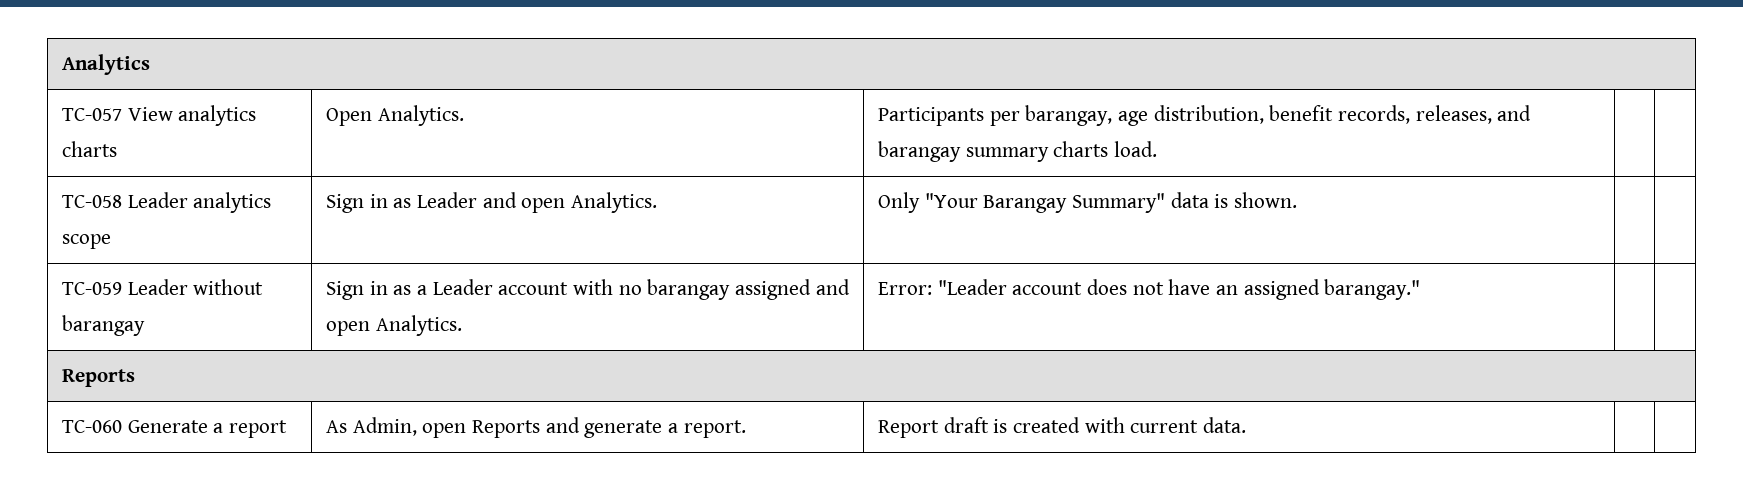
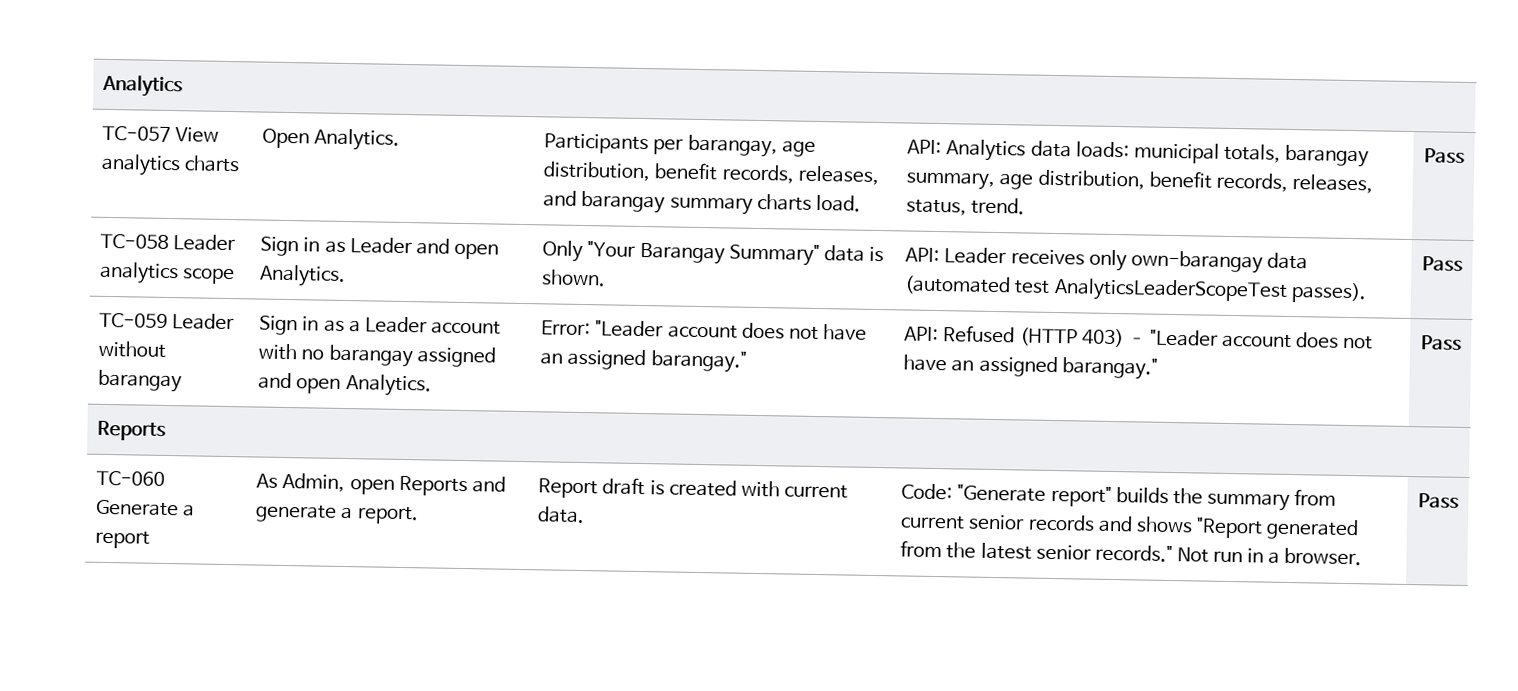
- TC-057 View analytics charts | Open Analytics. | Participants per barangay, age distribution, benefit records, releases, and barangay summary charts load. | |
+ TC-057 View analytics charts | Open Analytics. | Participants per barangay, age distribution, benefit records, releases, and barangay summary charts load. | API: Analytics data loads: municipal totals, barangay summary, age distribution, benefit records, releases, status, trend. | Pass
- TC-058 Leader analytics scope | Sign in as Leader and open Analytics. | Only "Your Barangay Summary" data is shown. | |
+ TC-058 Leader analytics scope | Sign in as Leader and open Analytics. | Only "Your Barangay Summary" data is shown. | API: Leader receives only own-barangay data (automated test AnalyticsLeaderScopeTest passes). | Pass
- TC-059 Leader without barangay | Sign in as a Leader account with no barangay assigned and open Analytics. | Error: "Leader account does not have an assigned barangay." | |
+ TC-059 Leader without barangay | Sign in as a Leader account with no barangay assigned and open Analytics. | Error: "Leader account does not have an assigned barangay." | API: Refused (HTTP 403) – "Leader account does not have an assigned barangay." | Pass
+ Code: "Generate report" builds the summary from current senior records and shows "Report generated from the latest senior records." Not run in a browser. | Pass

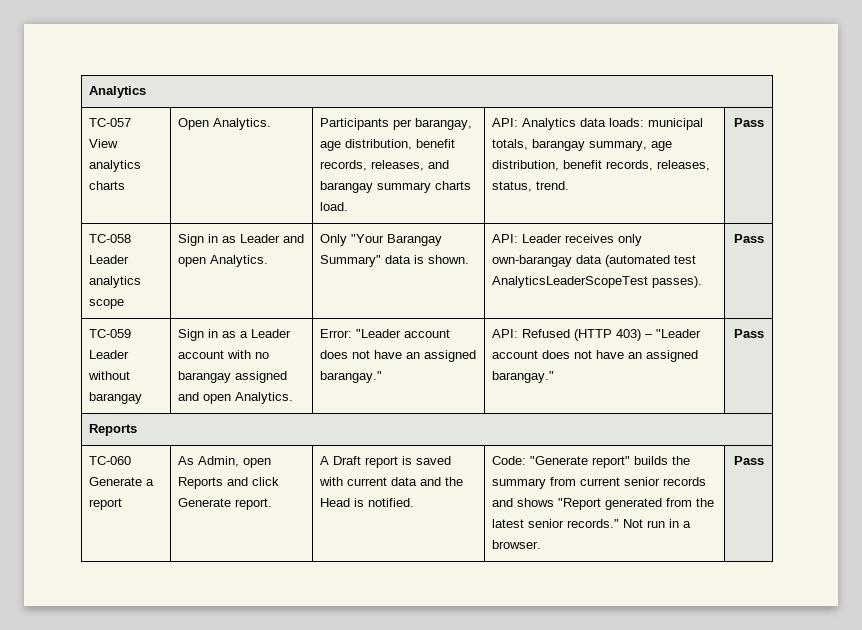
- As Admin, open Reports and generate a report.
+ As Admin, open Reports and click Generate report.
- Report draft is created with current data.
+ A Draft report is saved with current data and the Head is notified.

